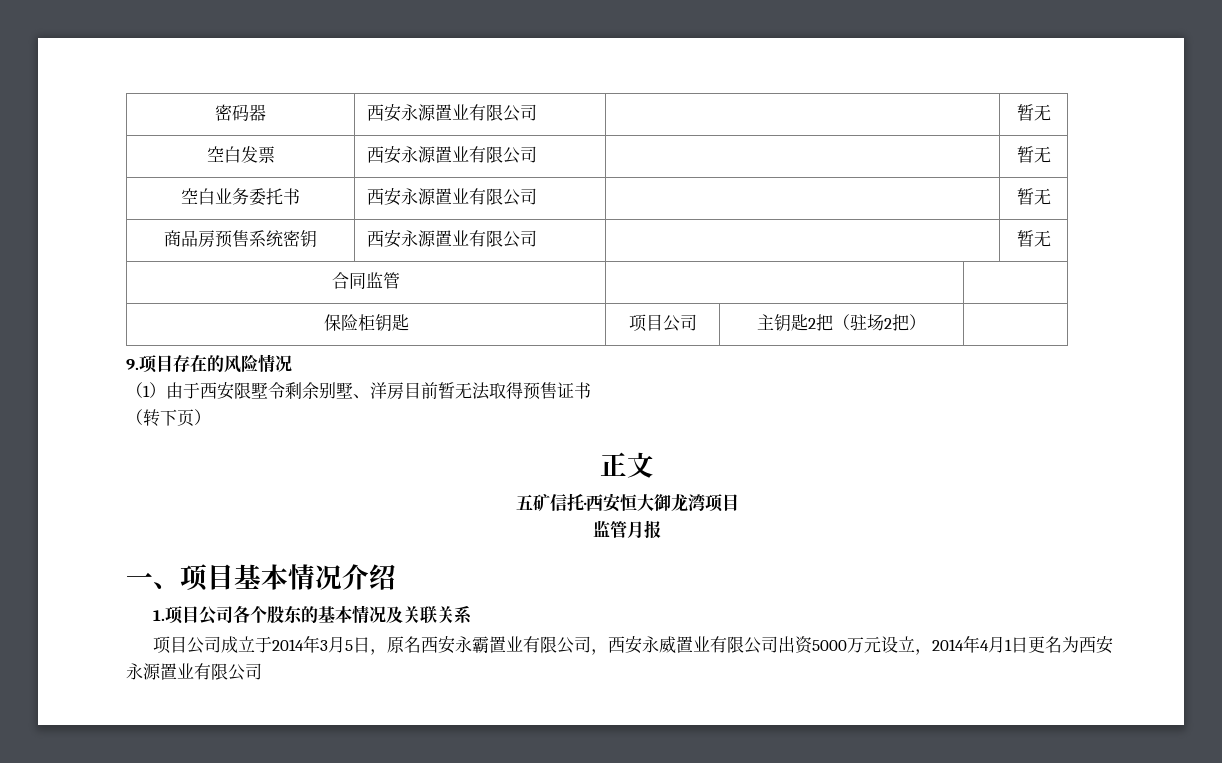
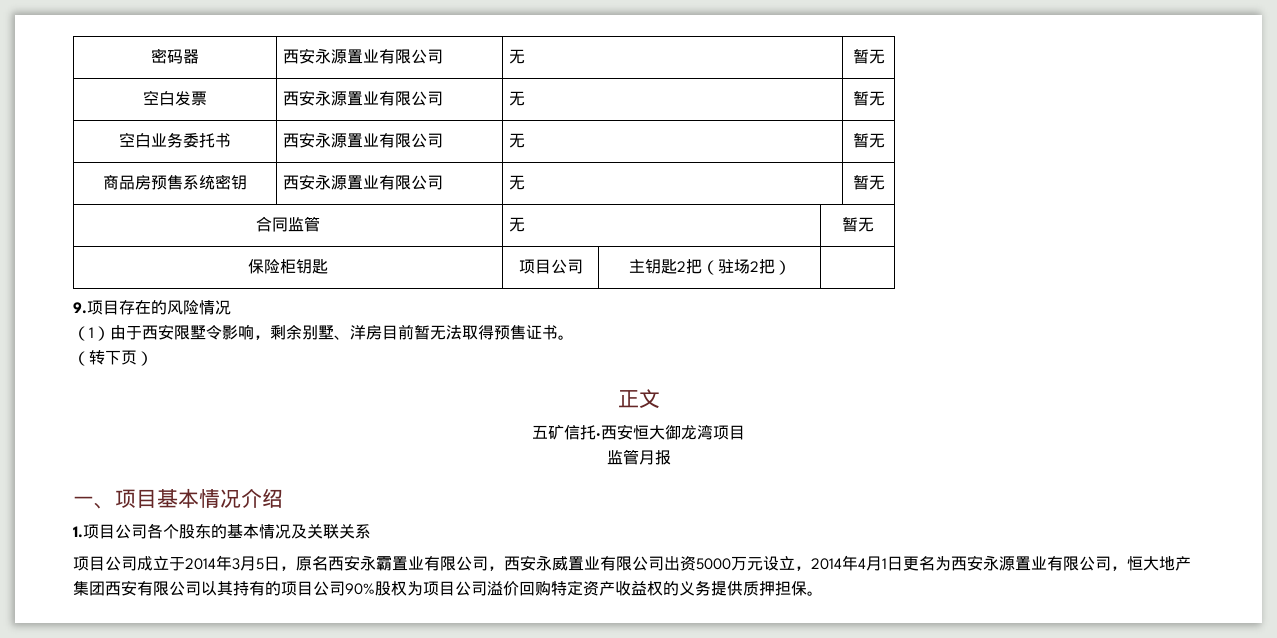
- 密码器 | 西安永源置业有限公司 | | 暂无
+ 密码器 | 西安永源置业有限公司 | 无 | 暂无
- 空白发票 | 西安永源置业有限公司 | | 暂无
+ 空白发票 | 西安永源置业有限公司 | 无 | 暂无
- 空白业务委托书 | 西安永源置业有限公司 | | 暂无
+ 空白业务委托书 | 西安永源置业有限公司 | 无 | 暂无
- 商品房预售系统密钥 | 西安永源置业有限公司 | | 暂无
+ 商品房预售系统密钥 | 西安永源置业有限公司 | 无 | 暂无
- 合同监管 | |
+ 合同监管 | 无 | 暂无
- （1）由于西安限墅令剩余别墅、洋房目前暂无法取得预售证书
+ （1）由于西安限墅令影响，剩余别墅、洋房目前暂无法取得预售证书。
- 项目公司成立于2014年3月5日，原名西安永霸置业有限公司，西安永威置业有限公司出资5000万元设立，2014年4月1日更名为西安永源置业有限公司
+ 项目公司成立于2014年3月5日，原名西安永霸置业有限公司，西安永威置业有限公司出资5000万元设立，2014年4月1日更名为西安永源置业有限公司，恒大地产集团西安有限公司以其持有的项目公司90%股权为项目公司溢价回购特定资产收益权的义务提供质押担保。

